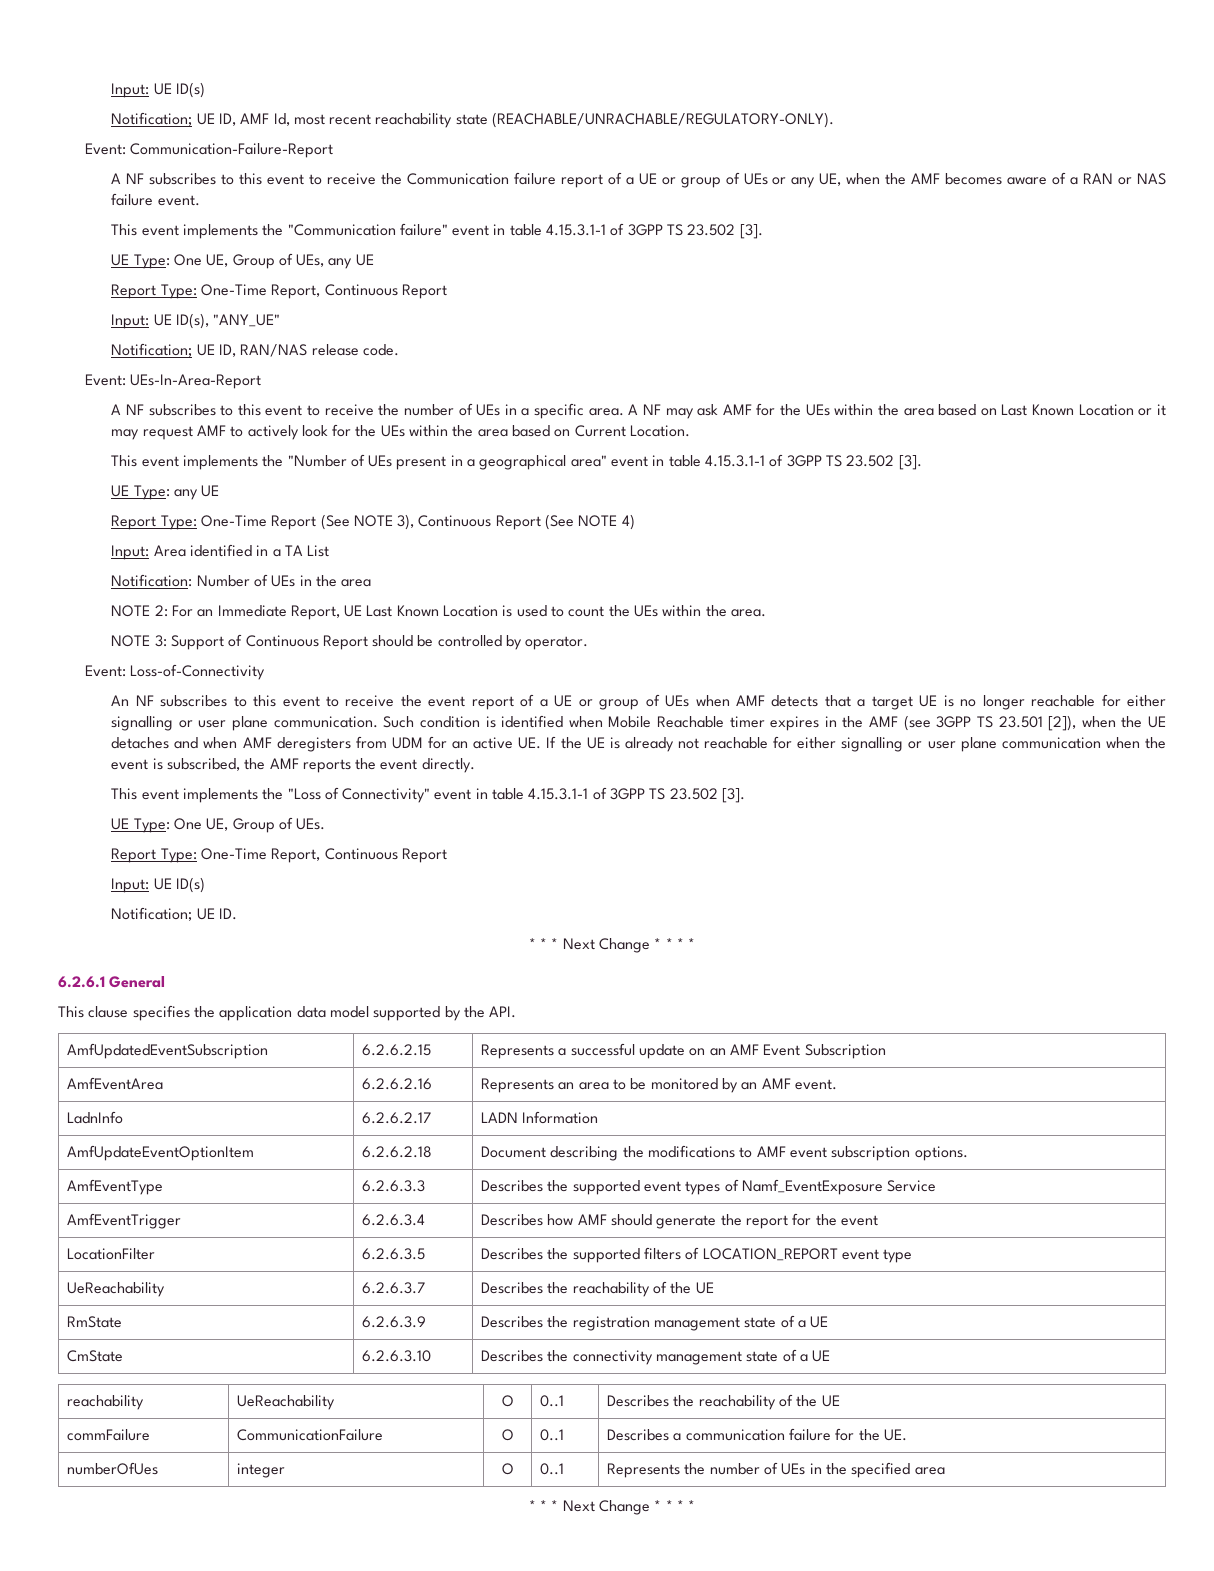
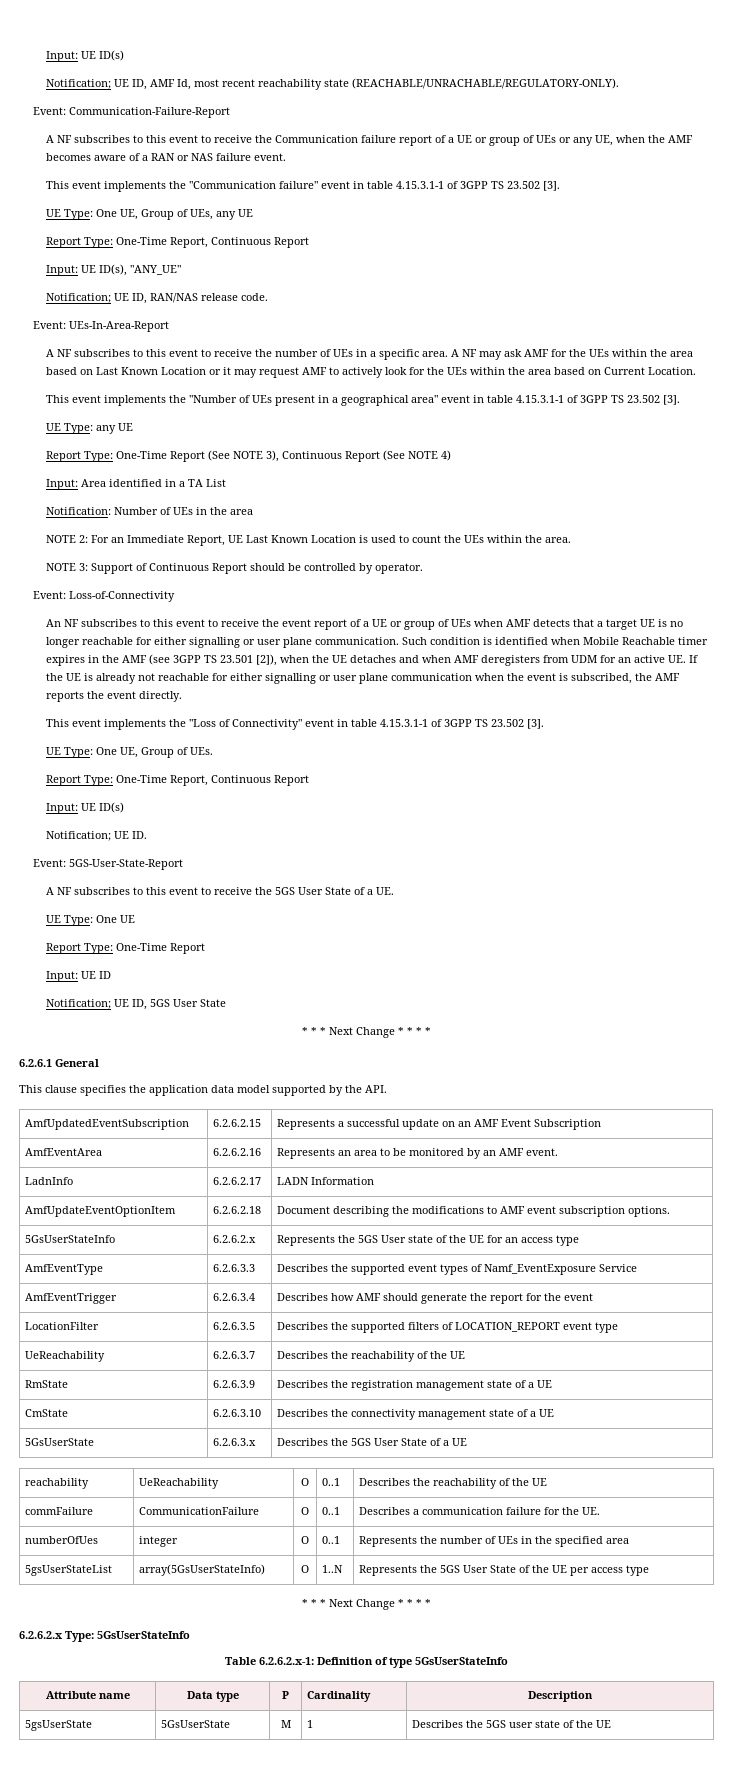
+ Event: 5GS-User-State-Report
+ A NF subscribes to this event to receive the 5GS User State of a UE.
+ UE Type: One UE
+ Report Type: One-Time Report
+ Input: UE ID
+ Notification; UE ID, 5GS User State
+ 5GsUserStateInfo | 6.2.6.2.x | Represents the 5GS User state of the UE for an access type
+ 5GsUserState | 6.2.6.3.x | Describes the 5GS User State of a UE
  numberOfUes | integer | O | 0..1 | Represents the number of UEs in the specified area
+ 5gsUserStateList | array(5GsUserStateInfo) | O | 1..N | Represents the 5GS User State of the UE per access type
  * * * Next Change * * * *
+ 6.2.6.2.x Type: 5GsUserStateInfo
+ Table 6.2.6.2.x-1: Definition of type 5GsUserStateInfo
+ Attribute name | Data type | P | Cardinality | Description
+ 5gsUserState | 5GsUserState | M | 1 | Describes the 5GS user state of the UE

